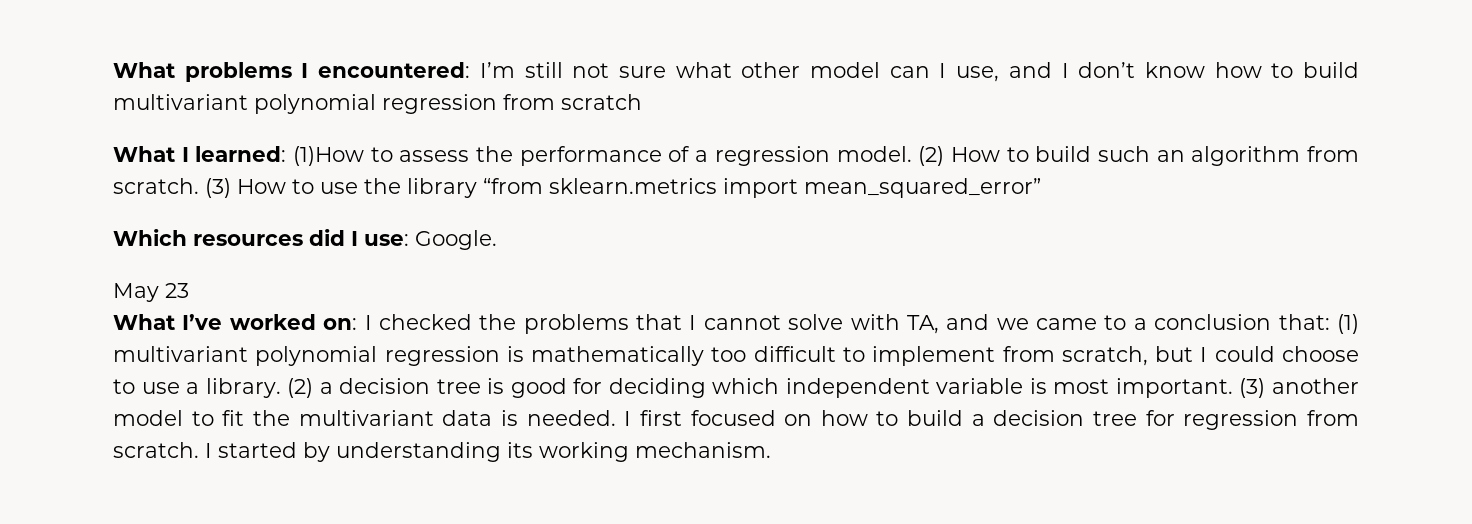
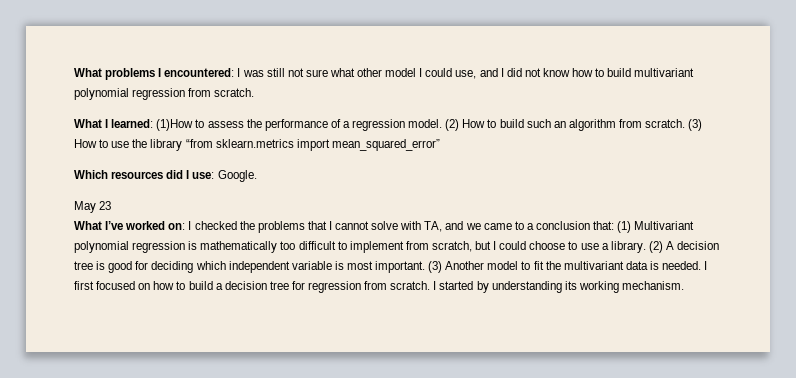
- What problems I encountered: I’m still not sure what other model can I use, and I don’t know how to build multivariant polynomial regression from scratch
+ What problems I encountered: I was still not sure what other model I could use, and I did not know how to build multivariant polynomial regression from scratch.
- What I’ve worked on: I checked the problems that I cannot solve with TA, and we came to a conclusion that: (1) multivariant polynomial regression is mathematically too difficult to implement from scratch, but I could choose to use a library.
+ What I’ve worked on: I checked the problems that I cannot solve with TA, and we came to a conclusion that: (1) Multivariant polynomial regression is mathematically too difficult to implement from scratch, but I could choose to use a library.
- (2) a decision tree is good for deciding which independent variable is most important.
+ (2) A decision tree is good for deciding which independent variable is most important.
- (3) another model to fit the multivariant data is needed.
+ (3) Another model to fit the multivariant data is needed.

